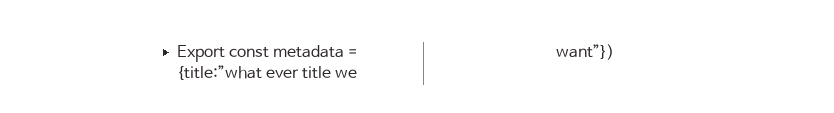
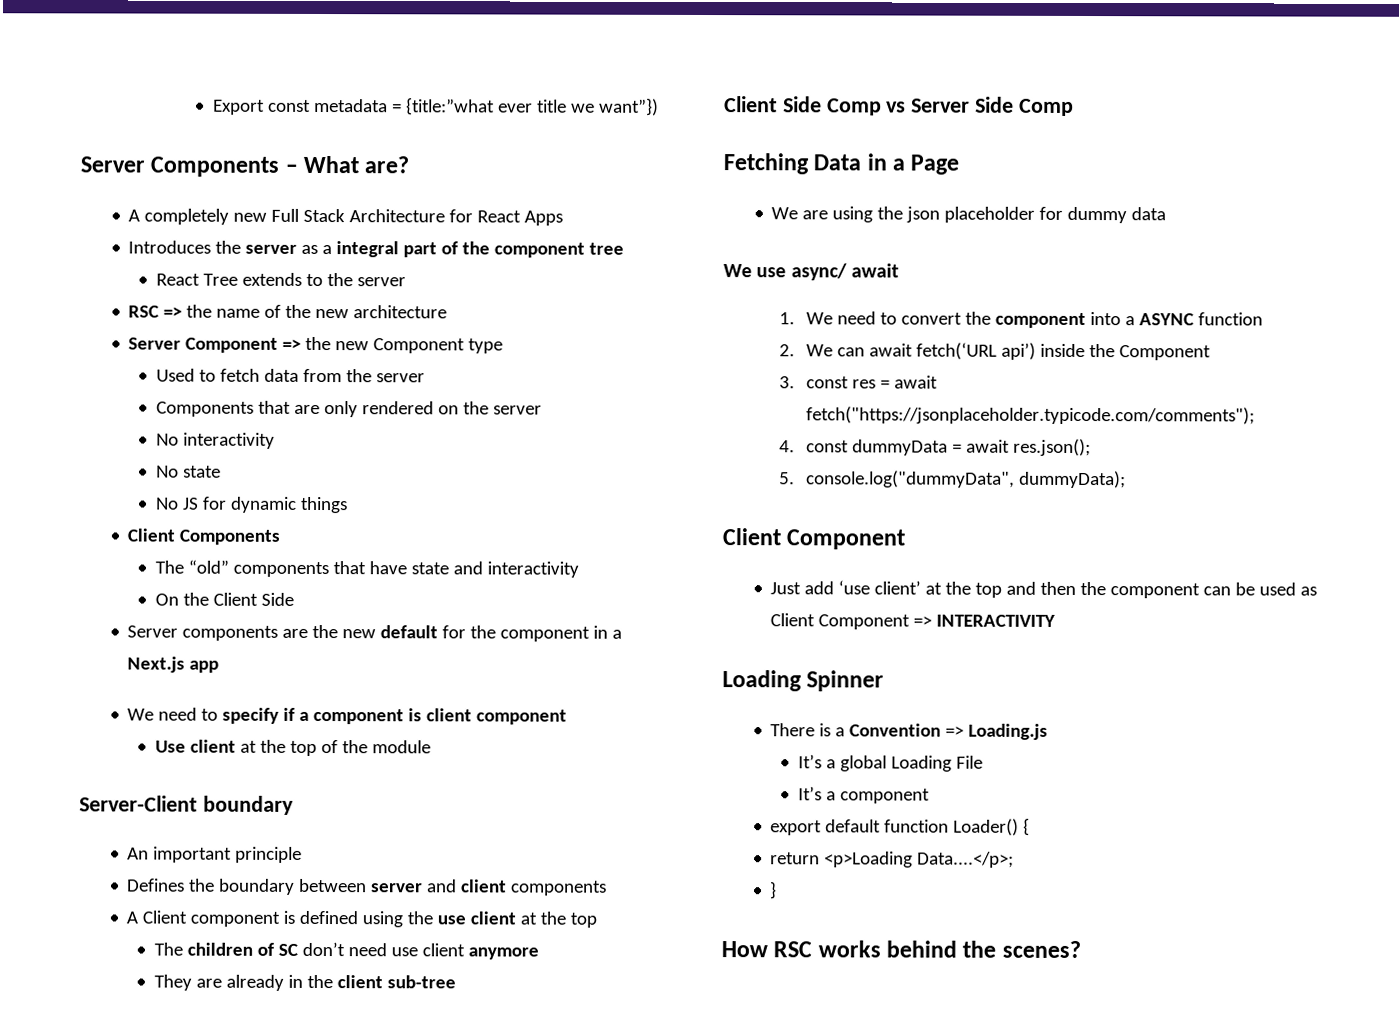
+ Server Components – What are?
+ A completely new Full Stack Architecture for React Apps
+ Introduces the server as a integral part of the component tree
+ React Tree extends to the server
+ RSC => the name of the new architecture
+ Server Component => the new Component type
+ Used to fetch data from the server
+ Components that are only rendered on the server
+ No interactivity
+ No state
+ No JS for dynamic things
+ Client Components
+ The “old” components that have state and interactivity
+ On the Client Side
+ Server components are the new default for the component in a Next.js app
+ We need to specify if a component is client component
+ Use client at the top of the module
+ Server-Client boundary
+ An important principle
+ Defines the boundary between server and client components
+ A Client component is defined using the use client at the top
+ The children of SC don’t need use client anymore
+ They are already in the client sub-tree
+ Client Side Comp vs Server Side Comp
+ Fetching Data in a Page
+ We are using the json placeholder for dummy data
+ We use async/ await
+ 1. We need to convert the component into a ASYNC function
+ 2. We can await fetch(‘URL api’) inside the Component
+ 3. const res = await fetch("https://jsonplaceholder.typicode.com/comments");
+ 4. const dummyData = await res.json();
+ 5. console.log("dummyData", dummyData);
+ Client Component
+ Just add ‘use client’ at the top and then the component can be used as Client Component => INTERACTIVITY
+ Loading Spinner
+ There is a Convention => Loading.js
+ It’s a global Loading File
+ It’s a component
+ export default function Loader() {
+ return <p>Loading Data....</p>;
+ }
+ How RSC works behind the scenes?

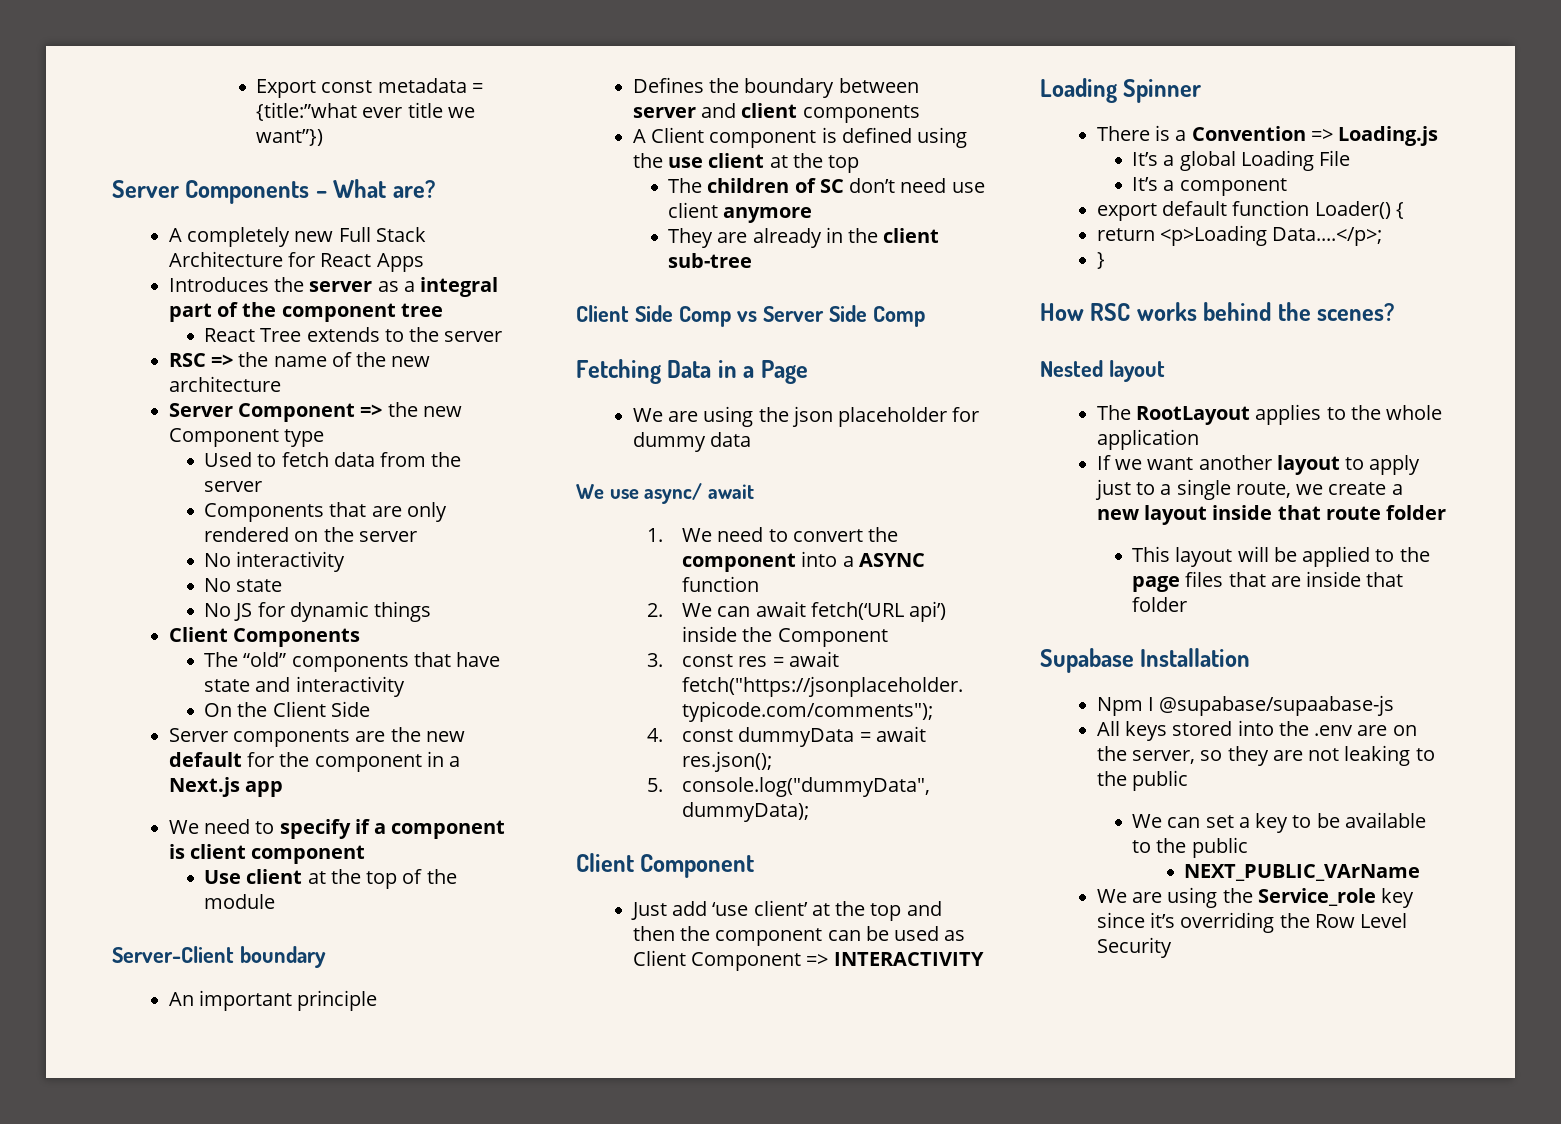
+ Nested layout
+ The RootLayout applies to the whole application
+ If we want another layout to apply just to a single route, we create a new layout inside that route folder
+ This layout will be applied to the page files that are inside that folder
+ Supabase Installation
+ Npm I @supabase/supaabase-js
+ All keys stored into the .env are on the server, so they are not leaking to the public
+ We can set a key to be available to the public
+ NEXT_PUBLIC_VArName
+ We are using the Service_role key since it’s overriding the Row Level Security

